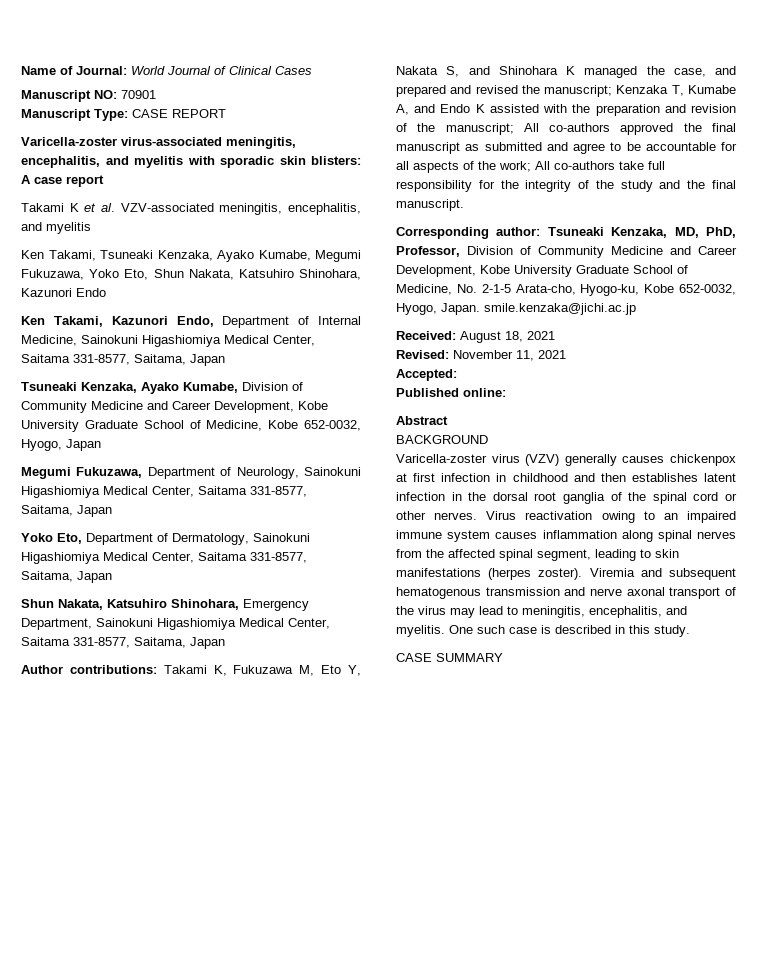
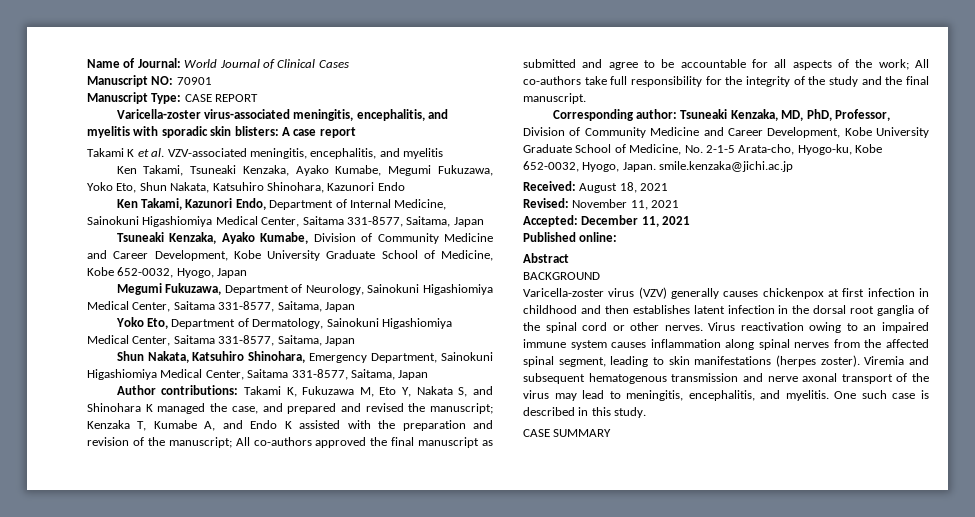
- Accepted:
+ Accepted: December 11, 2021

